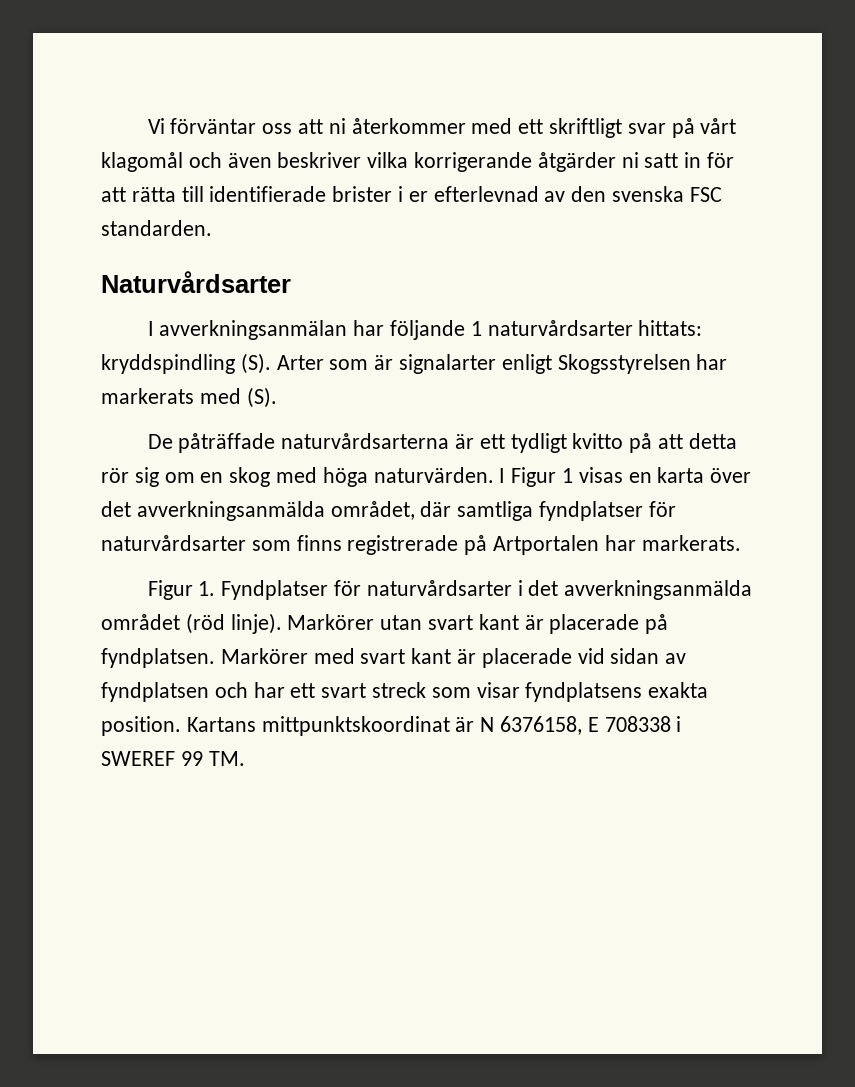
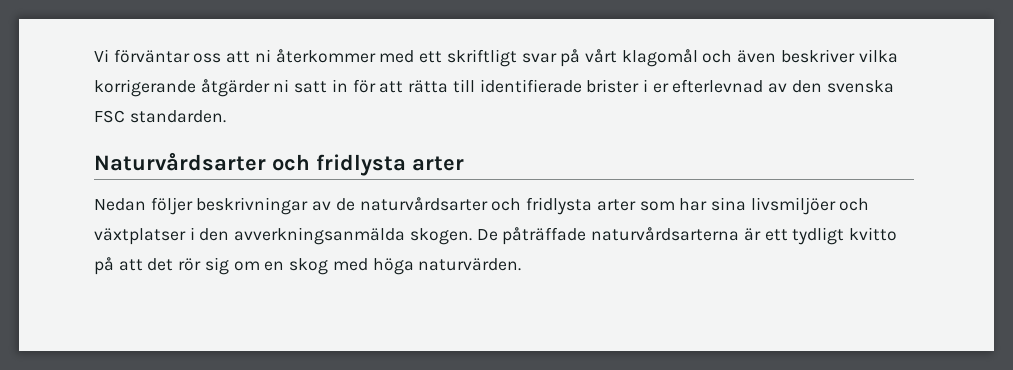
- Naturvårdsarter
- I avverkningsanmälan har följande 1 naturvårdsarter hittats: kryddspindling (S). Arter som är signalarter enligt Skogsstyrelsen har markerats med (S).
- De påträffade naturvårdsarterna är ett tydligt kvitto på att detta rör sig om en skog med höga naturvärden. I Figur 1 visas en karta över det avverkningsanmälda området, där samtliga fyndplatser för naturvårdsarter som finns registrerade på Artportalen har markerats.
- Figur 1. Fyndplatser för naturvårdsarter i det avverkningsanmälda området (röd linje). Markörer utan svart kant är placerade på fyndplatsen. Markörer med svart kant är placerade vid sidan av fyndplatsen och har ett svart streck som visar fyndplatsens exakta position. Kartans mittpunktskoordinat är N 6376158, E 708338 i SWEREF 99 TM.
+ Naturvårdsarter och fridlysta arter
+ Nedan följer beskrivningar av de naturvårdsarter och fridlysta arter som har sina livsmiljöer och växtplatser i den avverkningsanmälda skogen. De påträffade naturvårdsarterna är ett tydligt kvitto på att det rör sig om en skog med höga naturvärden.

